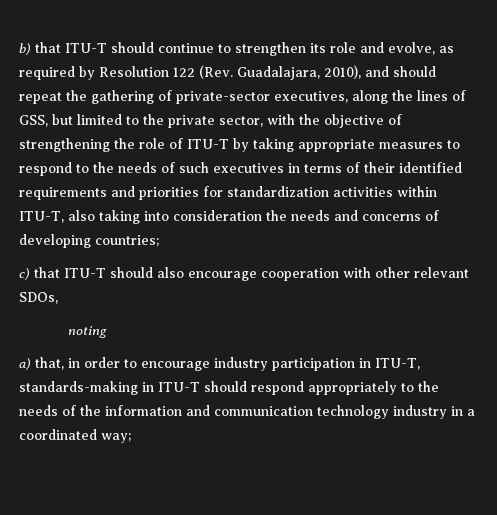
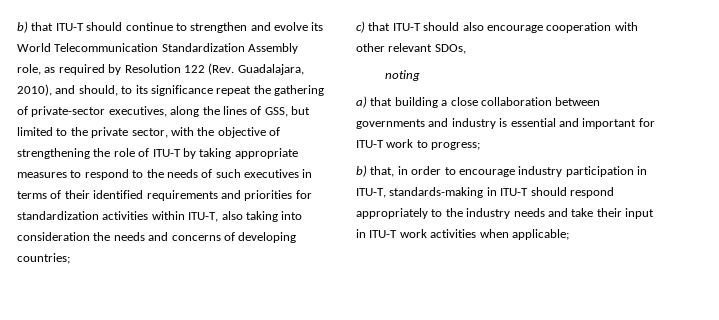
- b) that ITU-T should continue to strengthen its role and evolve, as required by Resolution 122 (Rev. Guadalajara, 2010), and should repeat the gathering of private-sector executives, along the lines of GSS, but limited to the private sector, with the objective of strengthening the role of ITU-T by taking appropriate measures to respond to the needs of such executives in terms of their identified requirements and priorities for standardization activities within ITU-T, also taking into consideration the needs and concerns of developing countries;
+ b) that ITU-T should continue to strengthen and evolve its World Telecommunication Standardization Assembly role, as required by Resolution 122 (Rev. Guadalajara, 2010), and should, to its significance repeat the gathering of private-sector executives, along the lines of GSS, but limited to the private sector, with the objective of strengthening the role of ITU-T by taking appropriate measures to respond to the needs of such executives in terms of their identified requirements and priorities for standardization activities within ITU-T, also taking into consideration the needs and concerns of developing countries;
- a) that, in order to encourage industry participation in ITU-T, standards-making in ITU-T should respond appropriately to the needs of the information and communication technology industry in a coordinated way;
+ a) that building a close collaboration between governments and industry is essential and important for ITU-T work to progress;
+ b) that, in order to encourage industry participation in ITU-T, standards-making in ITU-T should respond appropriately to the industry needs and take their input in ITU-T work activities when applicable;

